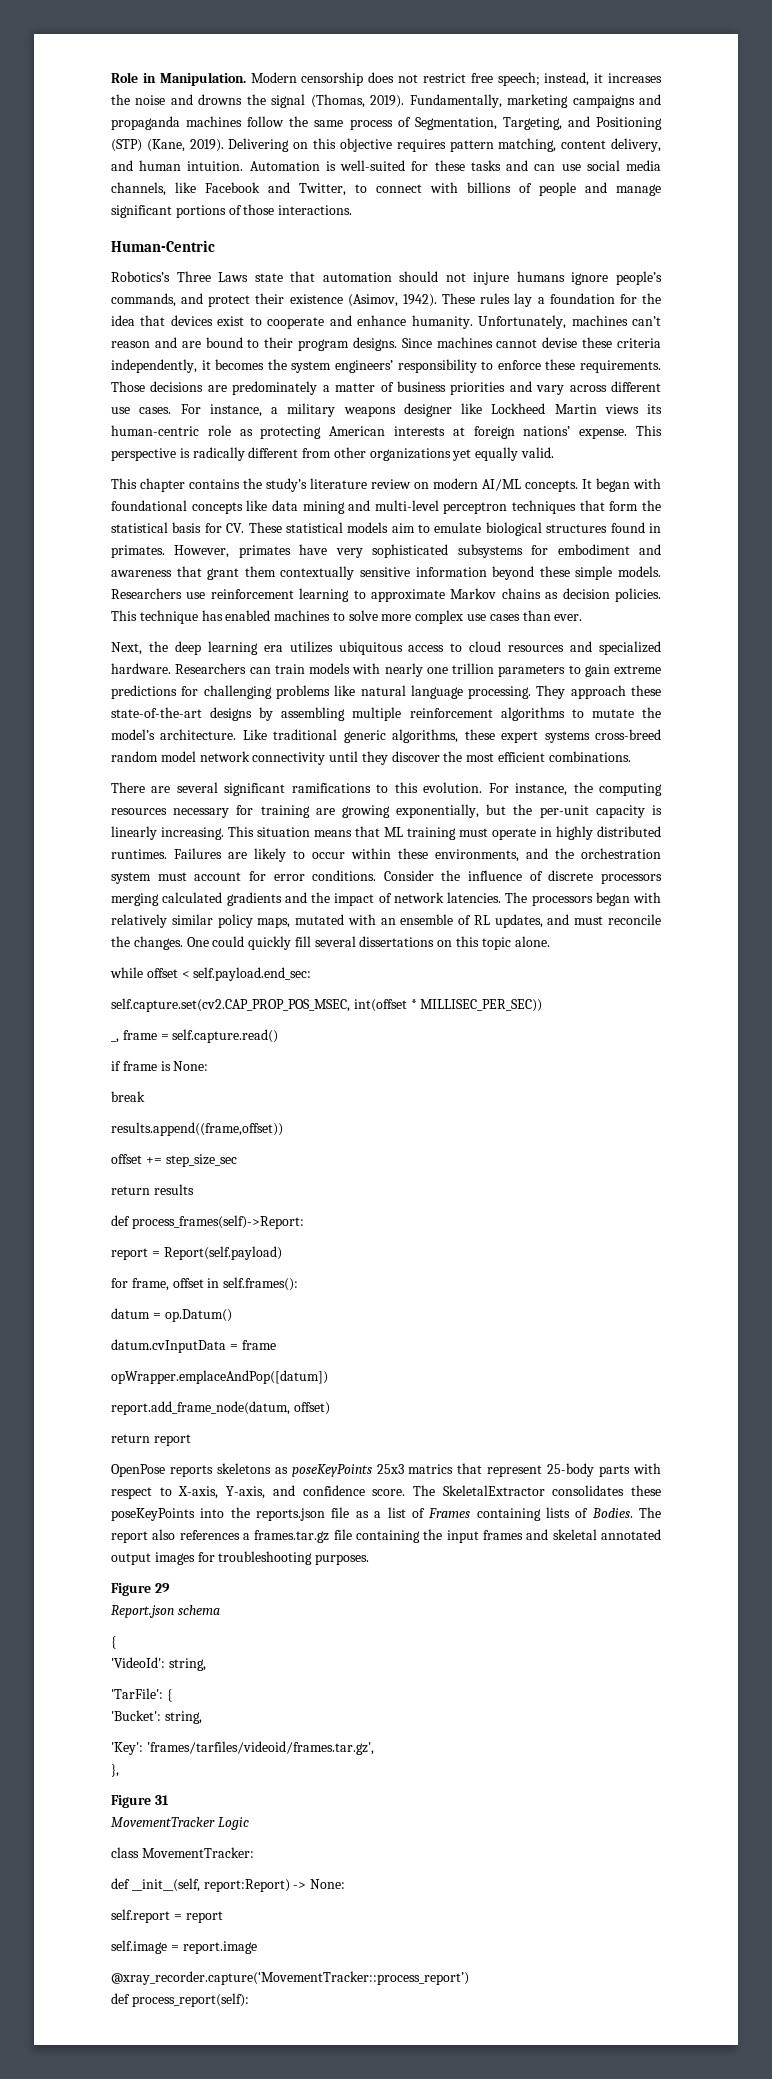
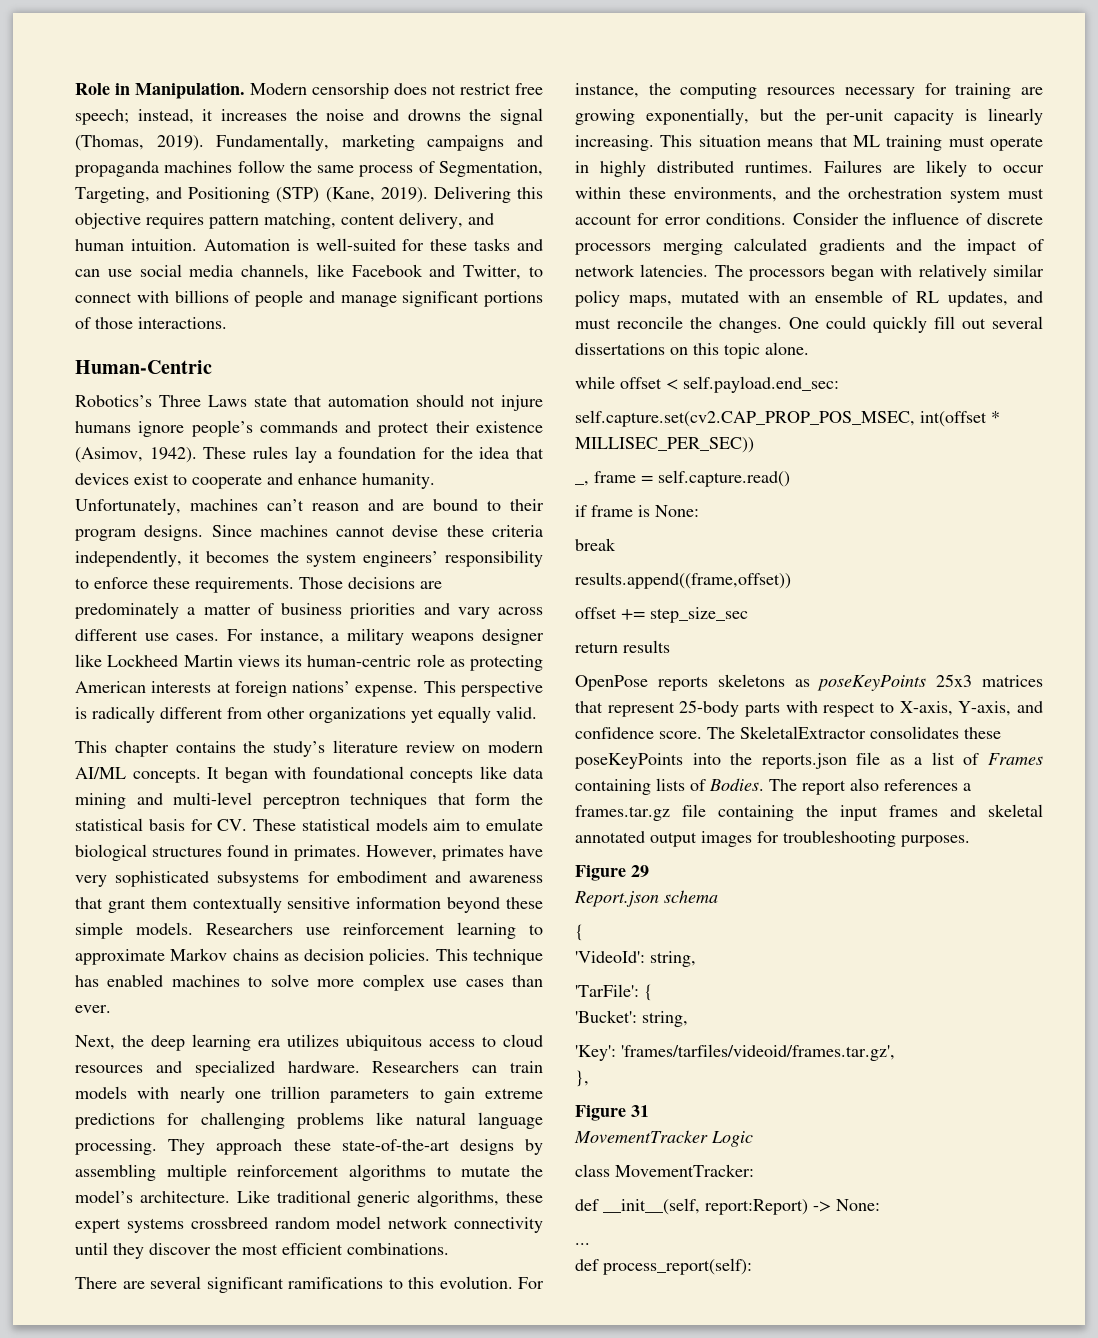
- Delivering on this objective requires pattern matching, content delivery, and human intuition.
+ Delivering this objective requires pattern matching, content delivery, and human intuition.
- Robotics’s Three Laws state that automation should not injure humans ignore people’s commands, and protect their existence (Asimov, 1942).
+ Robotics’s Three Laws state that automation should not injure humans ignore people’s commands and protect their existence (Asimov, 1942).
- Like traditional generic algorithms, these expert systems cross-breed random model network connectivity until they discover the most efficient combinations.
+ Like traditional generic algorithms, these expert systems crossbreed random model network connectivity until they discover the most efficient combinations.
- One could quickly fill several dissertations on this topic alone.
+ One could quickly fill out several dissertations on this topic alone.
- def process_frames(self)->Report:
- report = Report(self.payload)
- for frame, offset in self.frames():
- datum = op.Datum()
- datum.cvInputData = frame
- opWrapper.emplaceAndPop([datum])
- report.add_frame_node(datum, offset)
- return report
- OpenPose reports skeletons as poseKeyPoints 25x3 matrics that represent 25-body parts with respect to X-axis, Y-axis, and confidence score.
+ OpenPose reports skeletons as poseKeyPoints 25x3 matrices that represent 25-body parts with respect to X-axis, Y-axis, and confidence score.
- self.report = report
- self.image = report.image
- @xray_recorder.capture(‘MovementTracker::process_report’)
+ ...

